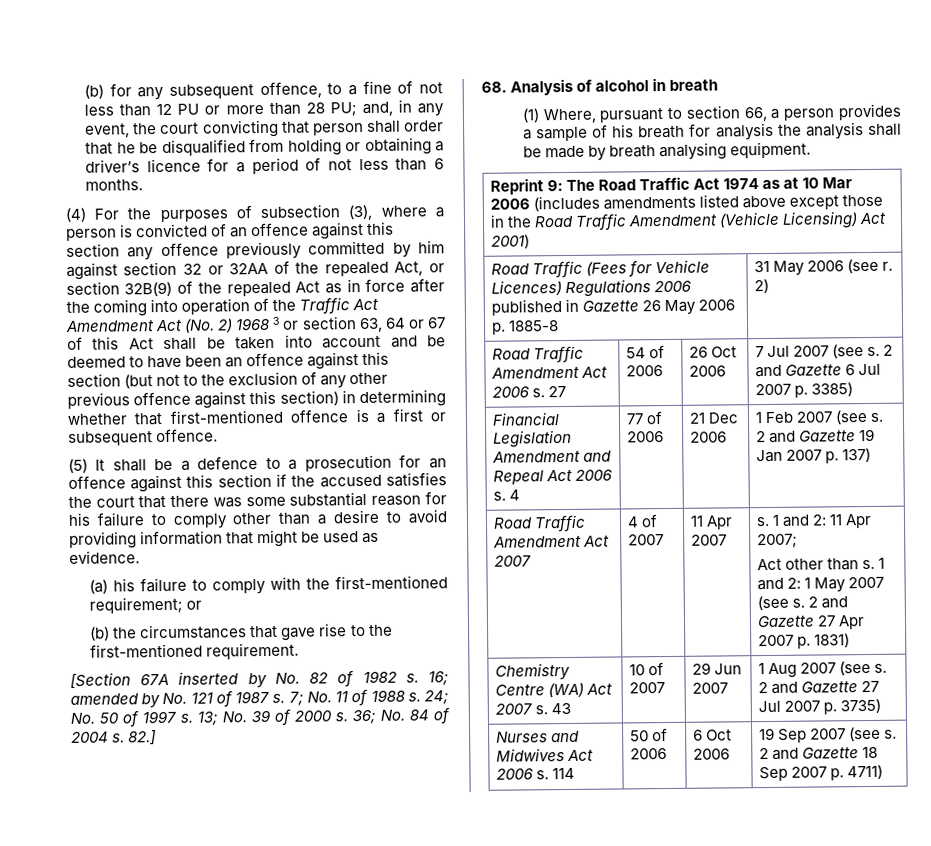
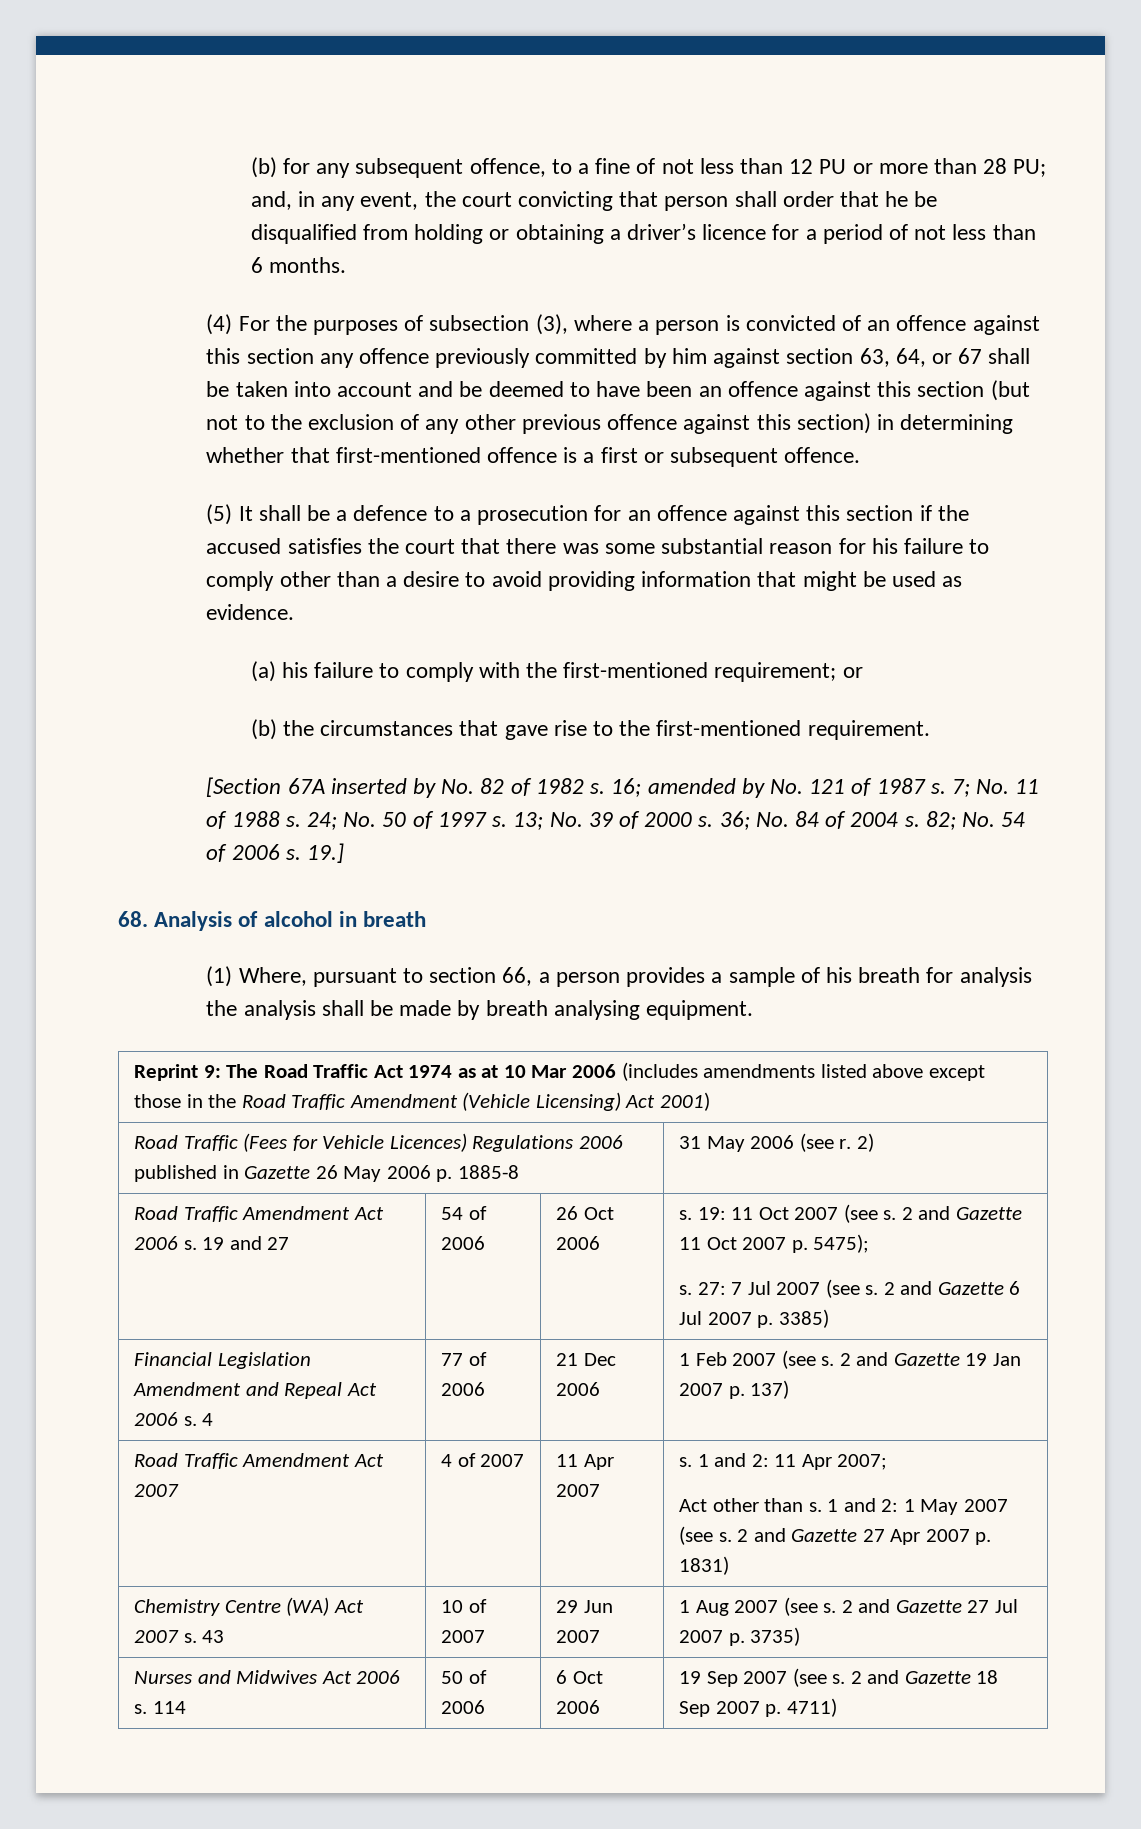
- (4) For the purposes of subsection (3), where a person is convicted of an offence against this section any offence previously committed by him against section 32 or 32AA of the repealed Act, or section 32B(9) of the repealed Act as in force after the coming into operation of the Traffic Act Amendment Act (No. 2) 1968 3 or section 63, 64 or 67 of this Act shall be taken into account and be deemed to have been an offence against this section (but not to the exclusion of any other previous offence against this section) in determining whether that first-mentioned offence is a first or subsequent offence.
+ (4) For the purposes of subsection (3), where a person is convicted of an offence against this section any offence previously committed by him against section 63, 64, or 67 shall be taken into account and be deemed to have been an offence against this section (but not to the exclusion of any other previous offence against this section) in determining whether that first-mentioned offence is a first or subsequent offence.
- 82.]
+ 82; No. 54 of 2006 s. 19.]
- Road Traffic Amendment Act 2006 s. 27
+ Road Traffic Amendment Act 2006 s. 19 and 27
- 7 Jul 2007 (see s.
+ s. 19: 11 Oct 2007 (see s. 2 and Gazette 11 Oct 2007 p. 5475);
+ s. 27: 7 Jul 2007 (see s.

